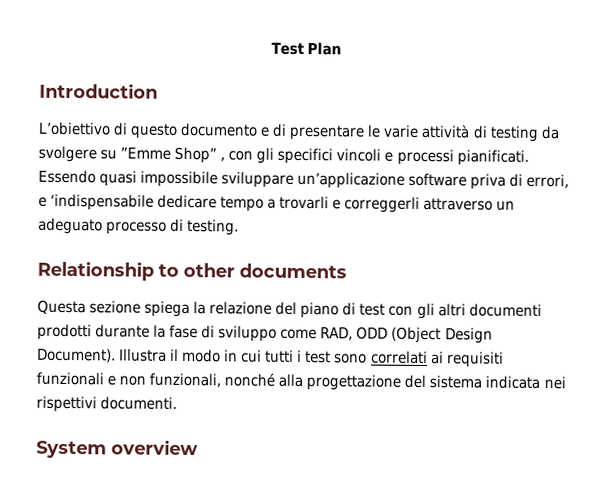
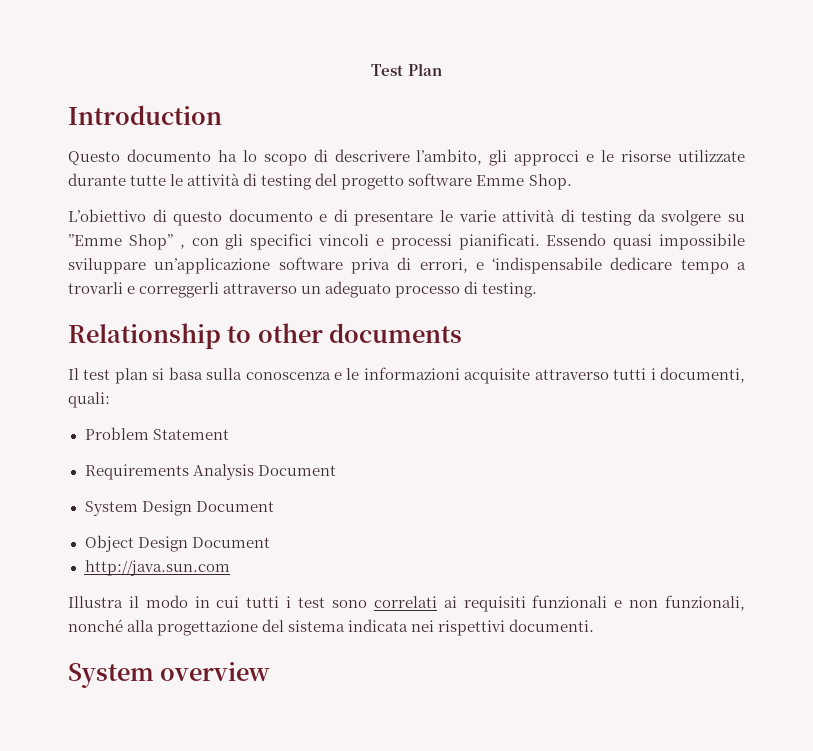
+ Questo documento ha lo scopo di descrivere l’ambito, gli approcci e le risorse utilizzate durante tutte le attività di testing del progetto software Emme Shop.
- Questa sezione spiega la relazione del piano di test con gli altri documenti prodotti durante la fase di sviluppo come RAD, ODD (Object Design Document). Illustra il modo in cui tutti i test sono correlati ai requisiti funzionali e non funzionali, nonché alla progettazione del sistema indicata nei rispettivi documenti.
+ Il test plan si basa sulla conoscenza e le informazioni acquisite attraverso tutti i documenti, quali:
+ Problem Statement
+ Requirements Analysis Document
+ System Design Document
+ Object Design Document
+ http://java.sun.com
+ Illustra il modo in cui tutti i test sono correlati ai requisiti funzionali e non funzionali, nonché alla progettazione del sistema indicata nei rispettivi documenti.

